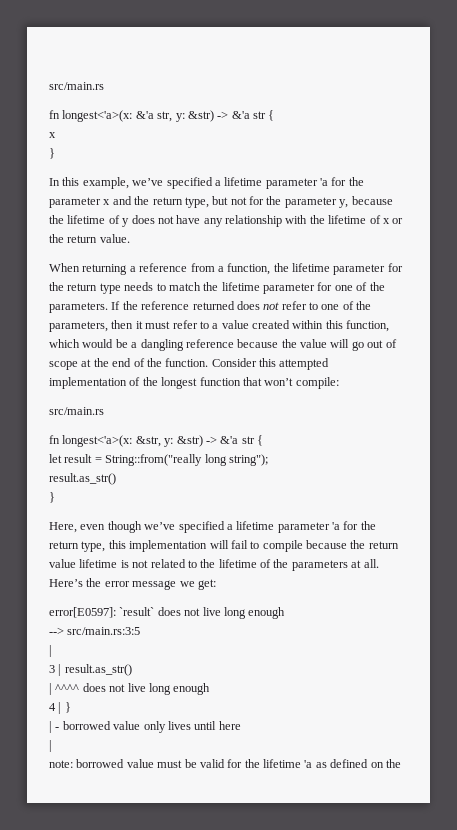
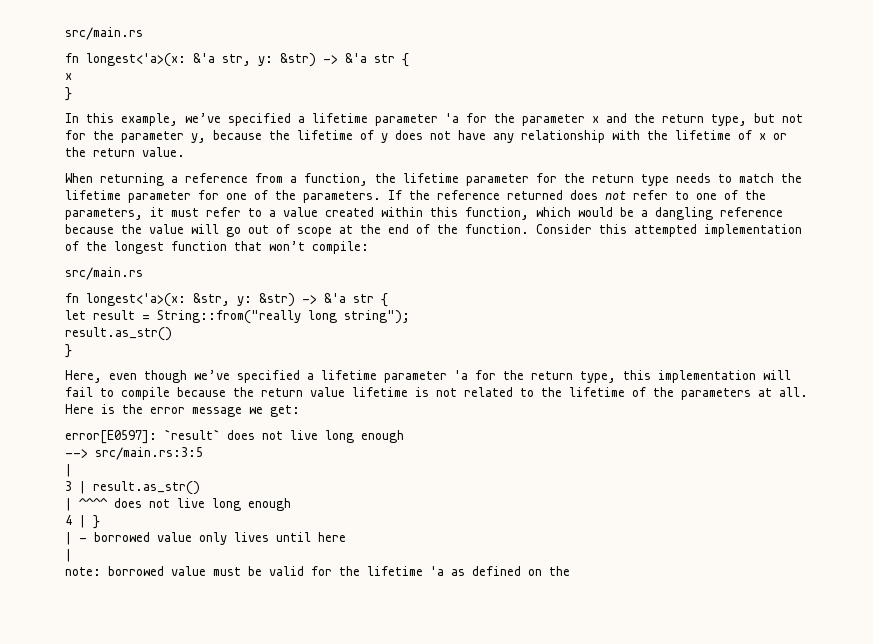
- If the reference returned does not refer to one of the parameters, then it must refer to a value created within this function, which would be a dangling reference because the value will go out of scope at the end of the function.
+ If the reference returned does not refer to one of the parameters, it must refer to a value created within this function, which would be a dangling reference because the value will go out of scope at the end of the function.
- Here’s the error message we get:
+ Here is the error message we get:

